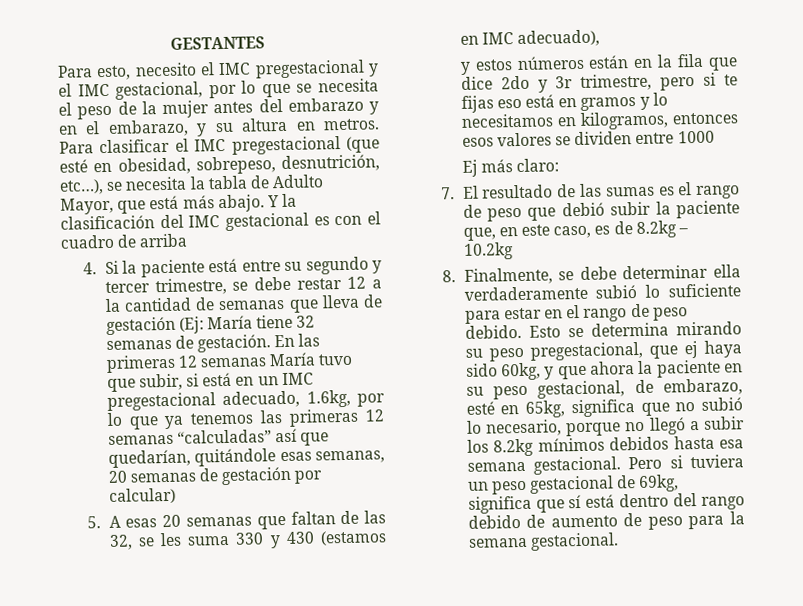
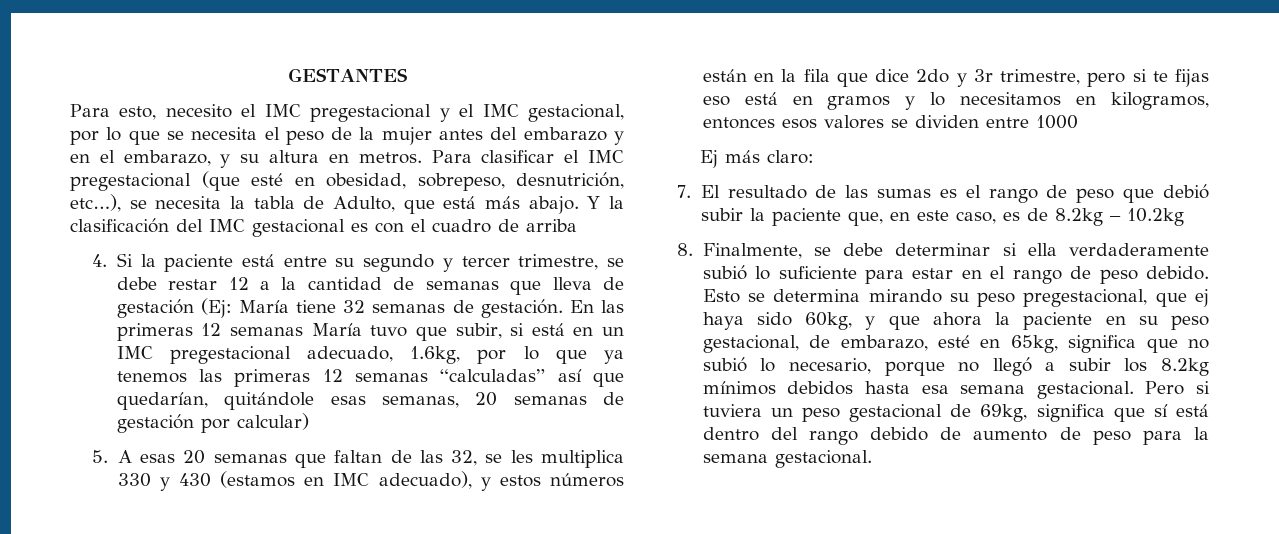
- Para clasificar el IMC pregestacional (que esté en obesidad, sobrepeso, desnutrición, etc…), se necesita la tabla de Adulto Mayor, que está más abajo.
+ Para clasificar el IMC pregestacional (que esté en obesidad, sobrepeso, desnutrición, etc…), se necesita la tabla de Adulto, que está más abajo.
- 5. A esas 20 semanas que faltan de las 32, se les suma 330 y 430 (estamos en IMC adecuado),
- y estos números están en la fila que dice 2do y 3r trimestre, pero si te fijas eso está en gramos y lo necesitamos en kilogramos, entonces esos valores se dividen entre 1000
+ 5. A esas 20 semanas que faltan de las 32, se les multiplica 330 y 430 (estamos en IMC adecuado), y estos números están en la fila que dice 2do y 3r trimestre, pero si te fijas eso está en gramos y lo necesitamos en kilogramos, entonces esos valores se dividen entre 1000
- 8. Finalmente, se debe determinar ella verdaderamente subió lo suficiente para estar en el rango de peso debido.
+ 8. Finalmente, se debe determinar si ella verdaderamente subió lo suficiente para estar en el rango de peso debido.

